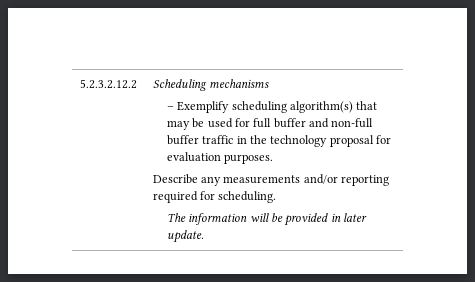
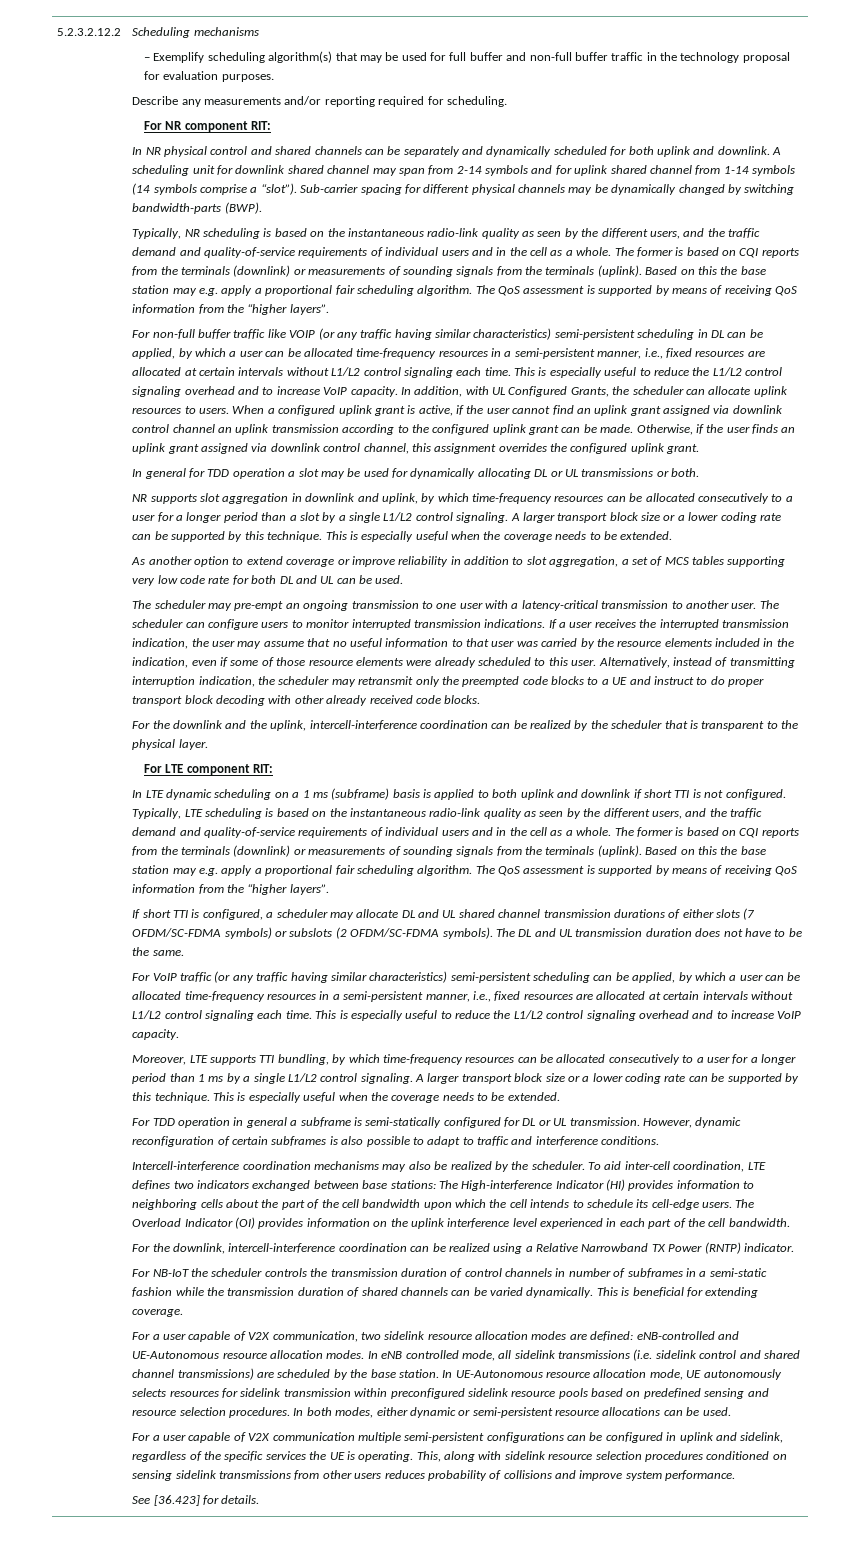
- The information will be provided in later update.
+ For NR component RIT:
+ In NR physical control and shared channels can be separately and dynamically scheduled for both uplink and downlink. A scheduling unit for downlink shared channel may span from 2-14 symbols and for uplink shared channel from 1-14 symbols (14 symbols comprise a “slot”). Sub-carrier spacing for different physical channels may be dynamically changed by switching bandwidth-parts (BWP).
+ Typically, NR scheduling is based on the instantaneous radio-link quality as seen by the different users, and the traffic demand and quality-of-service requirements of individual users and in the cell as a whole. The former is based on CQI reports from the terminals (downlink) or measurements of sounding signals from the terminals (uplink). Based on this the base station may e.g. apply a proportional fair scheduling algorithm. The QoS assessment is supported by means of receiving QoS information from the “higher layers”.
+ For non-full buffer traffic like VOIP (or any traffic having similar characteristics) semi-persistent scheduling in DL can be applied, by which a user can be allocated time-frequency resources in a semi-persistent manner, i.e., fixed resources are allocated at certain intervals without L1/L2 control signaling each time. This is especially useful to reduce the L1/L2 control signaling overhead and to increase VoIP capacity. In addition, with UL Configured Grants, the scheduler can allocate uplink resources to users. When a configured uplink grant is active, if the user cannot find an uplink grant assigned via downlink control channel an uplink transmission according to the configured uplink grant can be made. Otherwise, if the user finds an uplink grant assigned via downlink control channel, this assignment overrides the configured uplink grant.
+ In general for TDD operation a slot may be used for dynamically allocating DL or UL transmissions or both.
+ NR supports slot aggregation in downlink and uplink, by which time-frequency resources can be allocated consecutively to a user for a longer period than a slot by a single L1/L2 control signaling. A larger transport block size or a lower coding rate can be supported by this technique. This is especially useful when the coverage needs to be extended.
+ As another option to extend coverage or improve reliability in addition to slot aggregation, a set of MCS tables supporting very low code rate for both DL and UL can be used.
+ The scheduler may pre-empt an ongoing transmission to one user with a latency-critical transmission to another user. The scheduler can configure users to monitor interrupted transmission indications. If a user receives the interrupted transmission indication, the user may assume that no useful information to that user was carried by the resource elements included in the indication, even if some of those resource elements were already scheduled to this user. Alternatively, instead of transmitting interruption indication, the scheduler may retransmit only the preempted code blocks to a UE and instruct to do proper transport block decoding with other already received code blocks.
+ For the downlink and the uplink, intercell-interference coordination can be realized by the scheduler that is transparent to the physical layer.
+ For LTE component RIT:
+ In LTE dynamic scheduling on a 1 ms (subframe) basis is applied to both uplink and downlink if short TTI is not configured. Typically, LTE scheduling is based on the instantaneous radio-link quality as seen by the different users, and the traffic demand and quality-of-service requirements of individual users and in the cell as a whole. The former is based on CQI reports from the terminals (downlink) or measurements of sounding signals from the terminals (uplink). Based on this the base station may e.g. apply a proportional fair scheduling algorithm. The QoS assessment is supported by means of receiving QoS information from the “higher layers”.
+ If short TTI is configured, a scheduler may allocate DL and UL shared channel transmission durations of either slots (7 OFDM/SC-FDMA symbols) or subslots (2 OFDM/SC-FDMA symbols). The DL and UL transmission duration does not have to be the same.
+ For VoIP traffic (or any traffic having similar characteristics) semi-persistent scheduling can be applied, by which a user can be allocated time-frequency resources in a semi-persistent manner, i.e., fixed resources are allocated at certain intervals without L1/L2 control signaling each time. This is especially useful to reduce the L1/L2 control signaling overhead and to increase VoIP capacity.
+ Moreover, LTE supports TTI bundling, by which time-frequency resources can be allocated consecutively to a user for a longer period than 1 ms by a single L1/L2 control signaling. A larger transport block size or a lower coding rate can be supported by this technique. This is especially useful when the coverage needs to be extended.
+ For TDD operation in general a subframe is semi-statically configured for DL or UL transmission. However, dynamic reconfiguration of certain subframes is also possible to adapt to traffic and interference conditions.
+ Intercell-interference coordination mechanisms may also be realized by the scheduler. To aid inter-cell coordination, LTE defines two indicators exchanged between base stations: The High-interference Indicator (HI) provides information to neighboring cells about the part of the cell bandwidth upon which the cell intends to schedule its cell-edge users. The Overload Indicator (OI) provides information on the uplink interference level experienced in each part of the cell bandwidth.
+ For the downlink, intercell-interference coordination can be realized using a Relative Narrowband TX Power (RNTP) indicator.
+ For NB-IoT the scheduler controls the transmission duration of control channels in number of subframes in a semi-static fashion while the transmission duration of shared channels can be varied dynamically. This is beneficial for extending coverage.
+ For a user capable of V2X communication, two sidelink resource allocation modes are defined: eNB-controlled and UE-Autonomous resource allocation modes. In eNB controlled mode, all sidelink transmissions (i.e. sidelink control and shared channel transmissions) are scheduled by the base station. In UE-Autonomous resource allocation mode, UE autonomously selects resources for sidelink transmission within preconfigured sidelink resource pools based on predefined sensing and resource selection procedures. In both modes, either dynamic or semi-persistent resource allocations can be used.
+ For a user capable of V2X communication multiple semi-persistent configurations can be configured in uplink and sidelink, regardless of the specific services the UE is operating. This, along with sidelink resource selection procedures conditioned on sensing sidelink transmissions from other users reduces probability of collisions and improve system performance.
+ See [36.423] for details.

